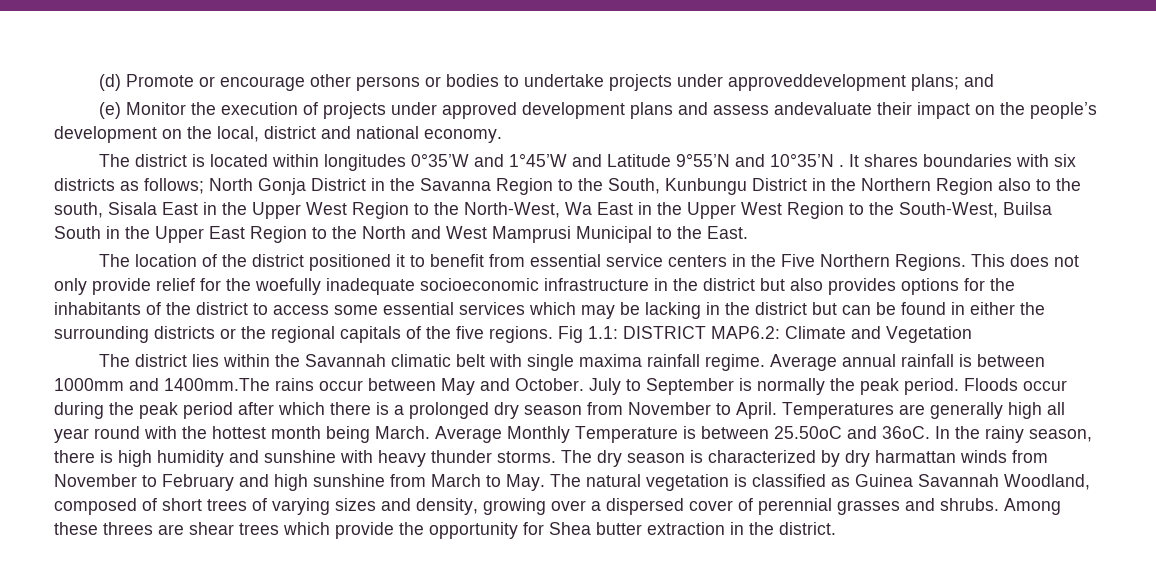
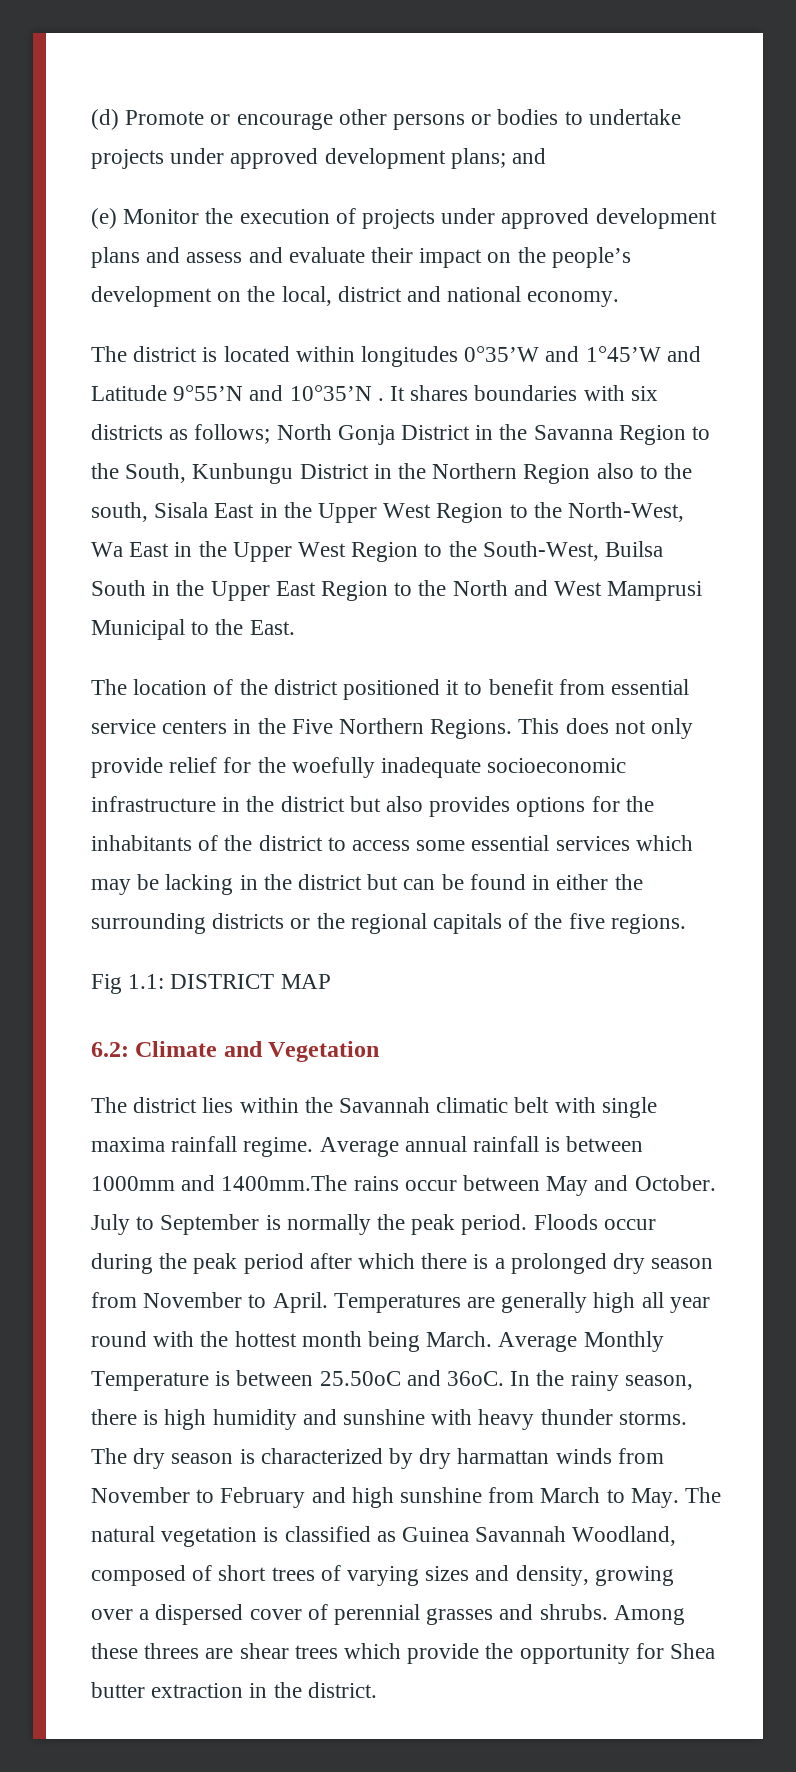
- (d) Promote or encourage other persons or bodies to undertake projects under approveddevelopment plans; and
+ (d) Promote or encourage other persons or bodies to undertake projects under approved development plans; and
- (e) Monitor the execution of projects under approved development plans and assess andevaluate their impact on the people’s development on the local, district and national economy.
+ (e) Monitor the execution of projects under approved development plans and assess and evaluate their impact on the people’s development on the local, district and national economy.
- This does not only provide relief for the woefully inadequate socioeconomic infrastructure in the district but also provides options for the inhabitants of the district to access some essential services which may be lacking in the district but can be found in either the surrounding districts or the regional capitals of the five regions. Fig 1.1: DISTRICT MAP6.2: Climate and Vegetation
+ This does not only provide relief for the woefully inadequate socioeconomic infrastructure in the district but also provides options for the inhabitants of the district to access some essential services which may be lacking in the district but can be found in either the surrounding districts or the regional capitals of the five regions.
+ Fig 1.1: DISTRICT MAP
+ 6.2: Climate and Vegetation

